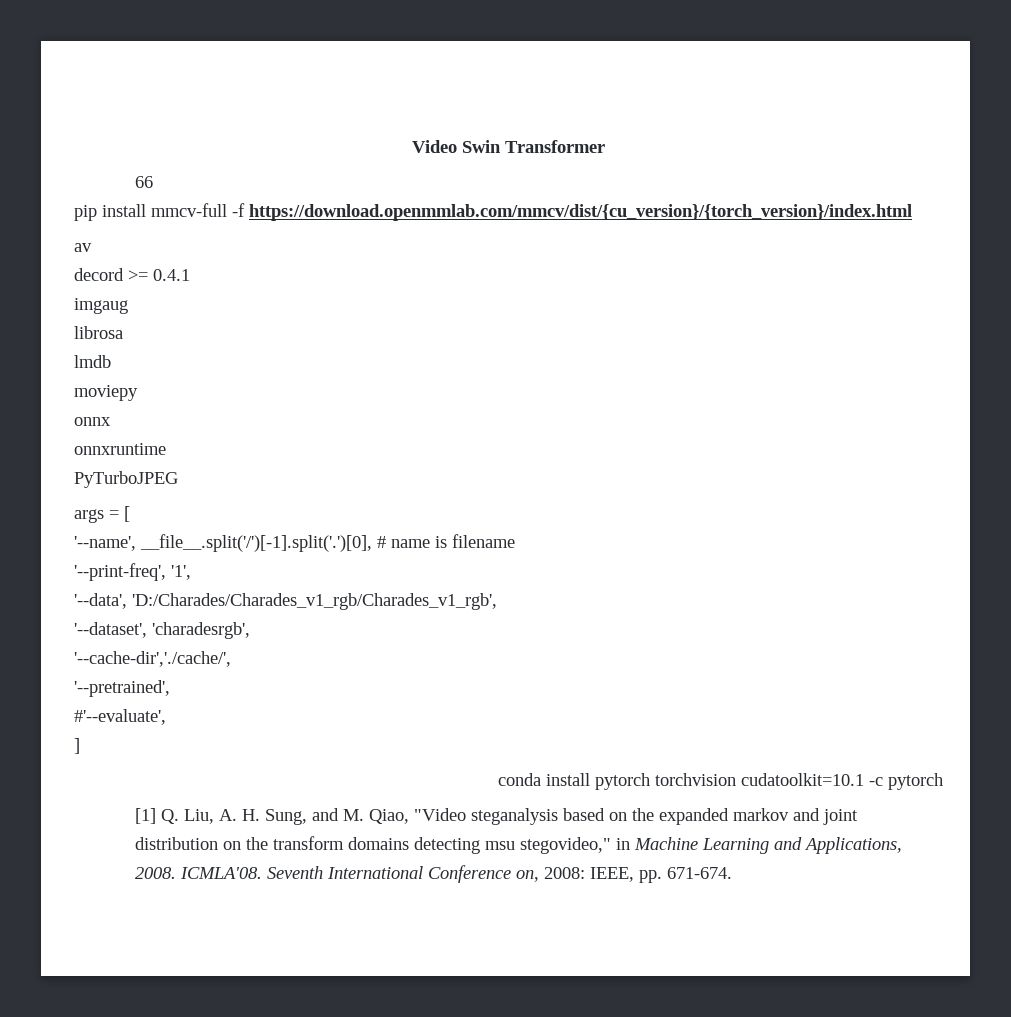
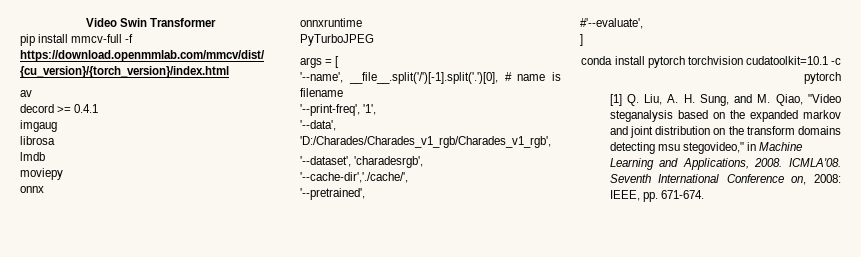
- 66

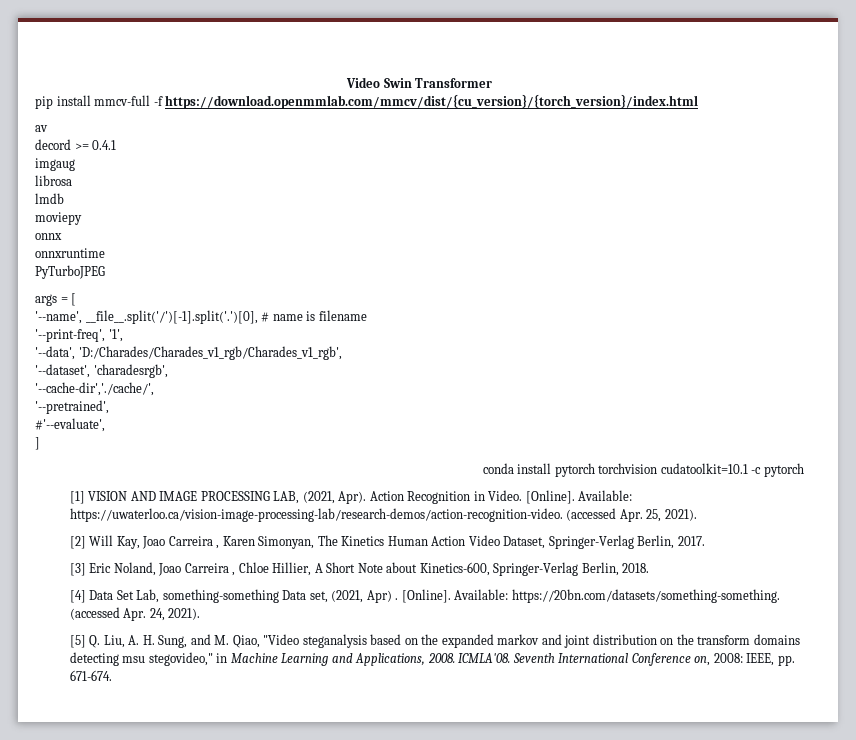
- [1] Q. Liu, A. H. Sung, and M. Qiao, "Video steganalysis based on the expanded markov and joint distribution on the transform domains detecting msu stegovideo," in Machine Learning and Applications, 2008.
+ [1] VISION AND IMAGE PROCESSING LAB, (2021, Apr). Action Recognition in Video. [Online]. Available: https://uwaterloo.ca/vision-image-processing-lab/research-demos/action-recognition-video. (accessed Apr. 25, 2021).
+ [2] Will Kay, Joao Carreira , Karen Simonyan, The Kinetics Human Action Video Dataset, Springer-Verlag Berlin, 2017.
+ [3] Eric Noland, Joao Carreira , Chloe Hillier, A Short Note about Kinetics-600, Springer-Verlag Berlin, 2018.
+ [4] Data Set Lab, something-something Data set, (2021, Apr) . [Online]. Available: https://20bn.com/datasets/something-something. (accessed Apr. 24, 2021).
+ [5] Q. Liu, A. H. Sung, and M. Qiao, "Video steganalysis based on the expanded markov and joint distribution on the transform domains detecting msu stegovideo," in Machine Learning and Applications, 2008.

